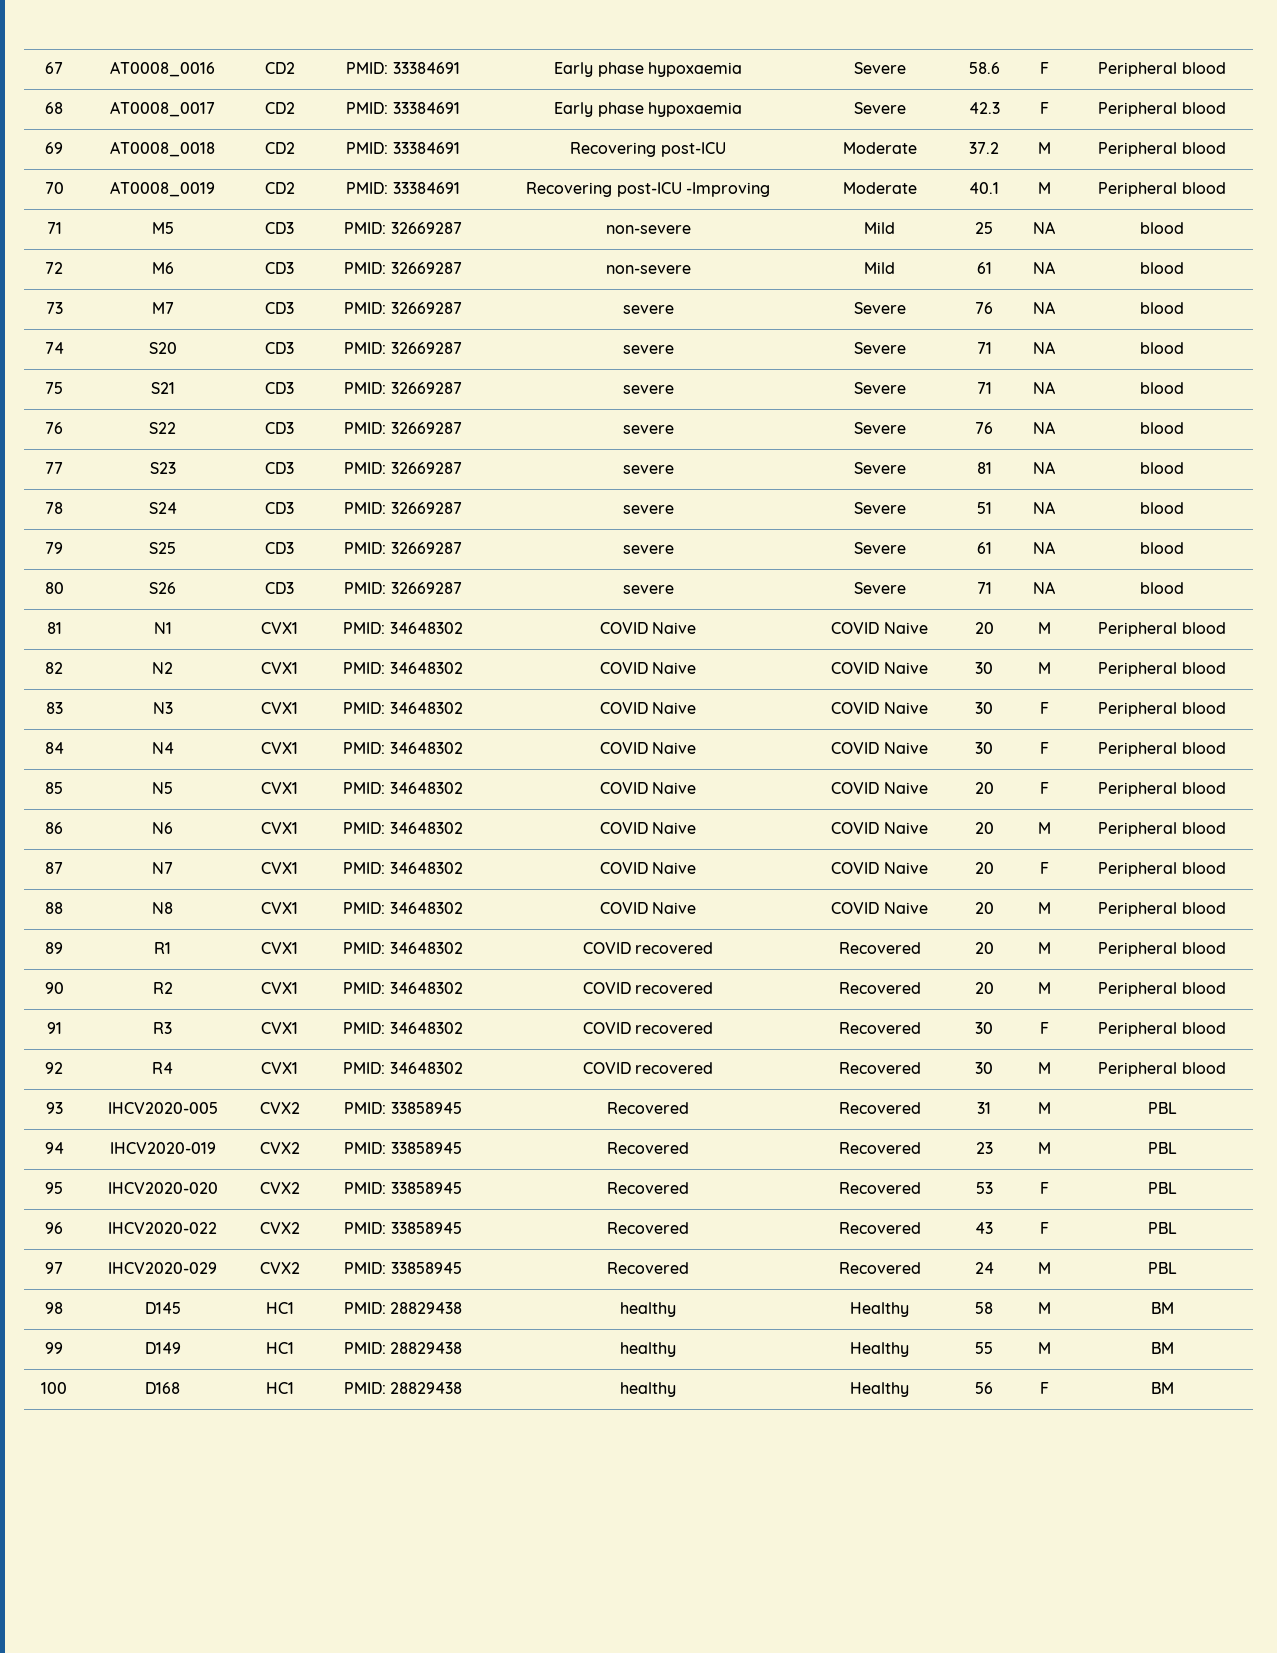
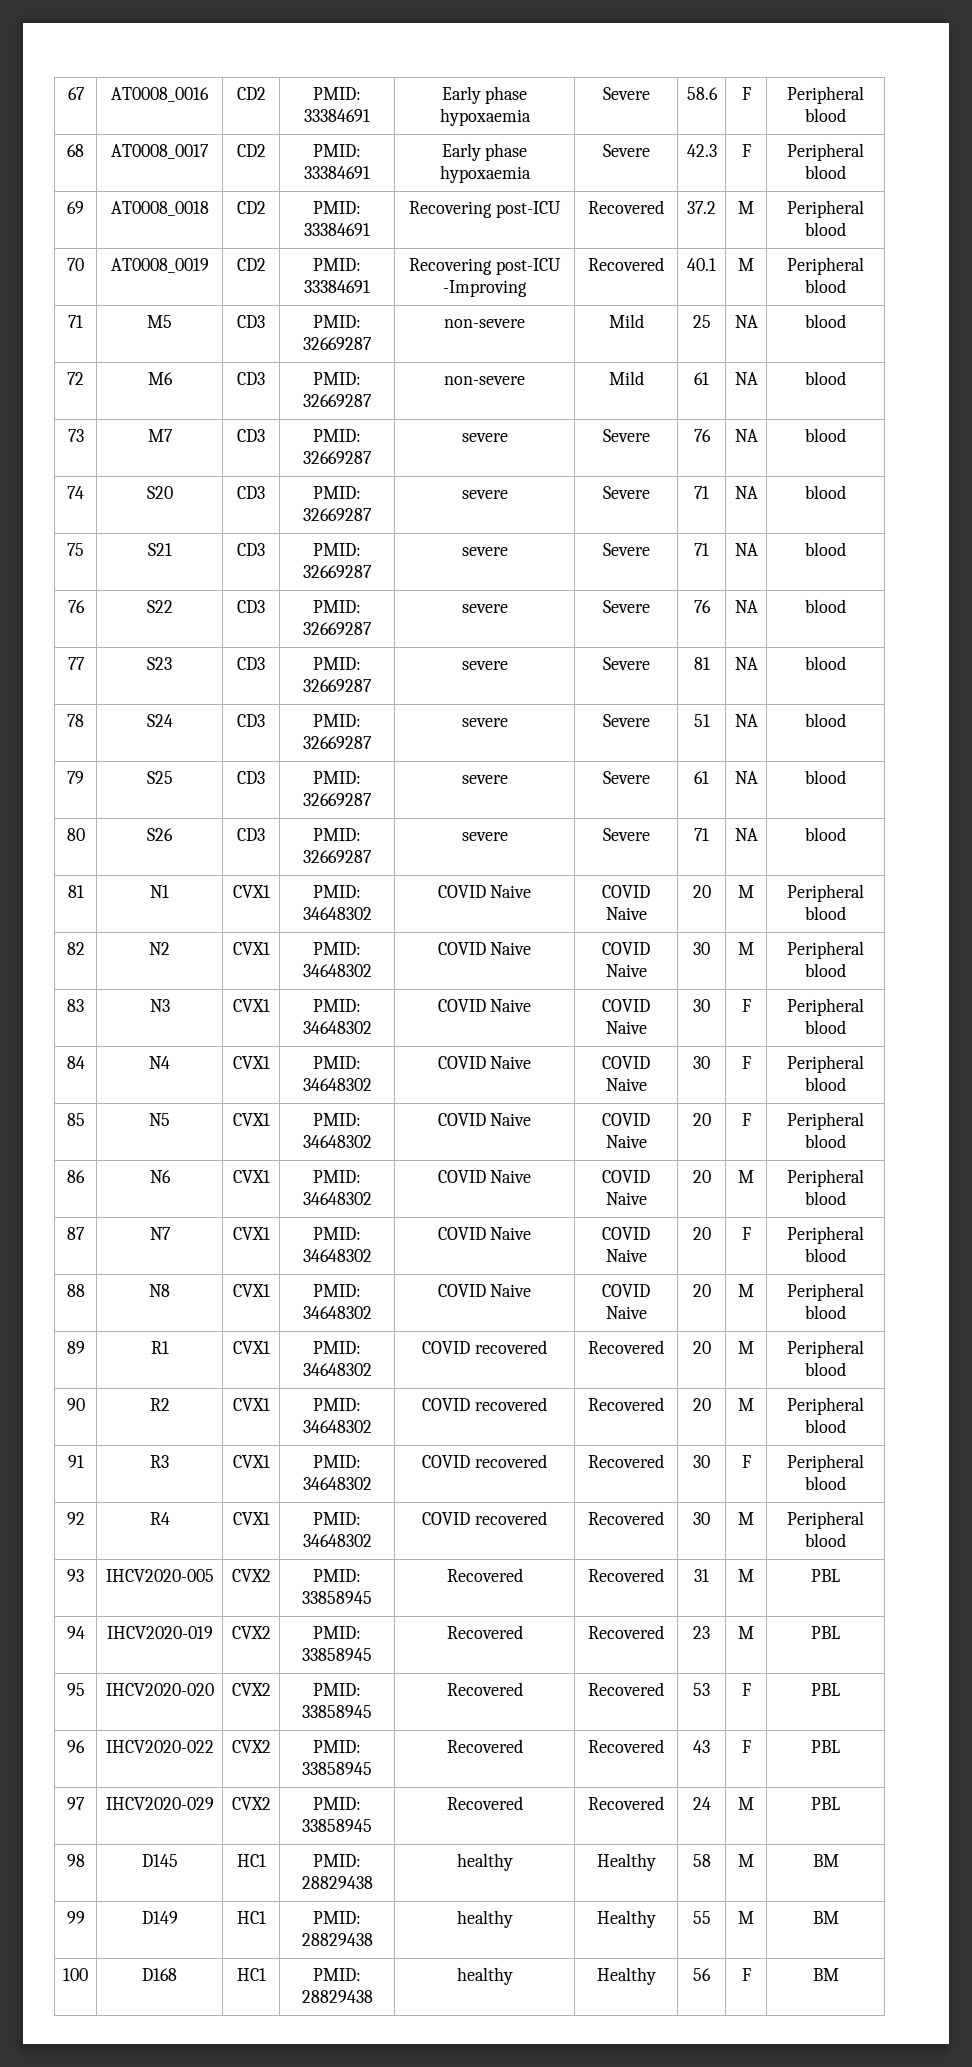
- 69 | AT0008_0018 | CD2 | PMID: 33384691 | Recovering post-ICU | Moderate | 37.2 | M | Peripheral blood
+ 69 | AT0008_0018 | CD2 | PMID: 33384691 | Recovering post-ICU | Recovered | 37.2 | M | Peripheral blood
- 70 | AT0008_0019 | CD2 | PMID: 33384691 | Recovering post-ICU -Improving | Moderate | 40.1 | M | Peripheral blood
+ 70 | AT0008_0019 | CD2 | PMID: 33384691 | Recovering post-ICU -Improving | Recovered | 40.1 | M | Peripheral blood

